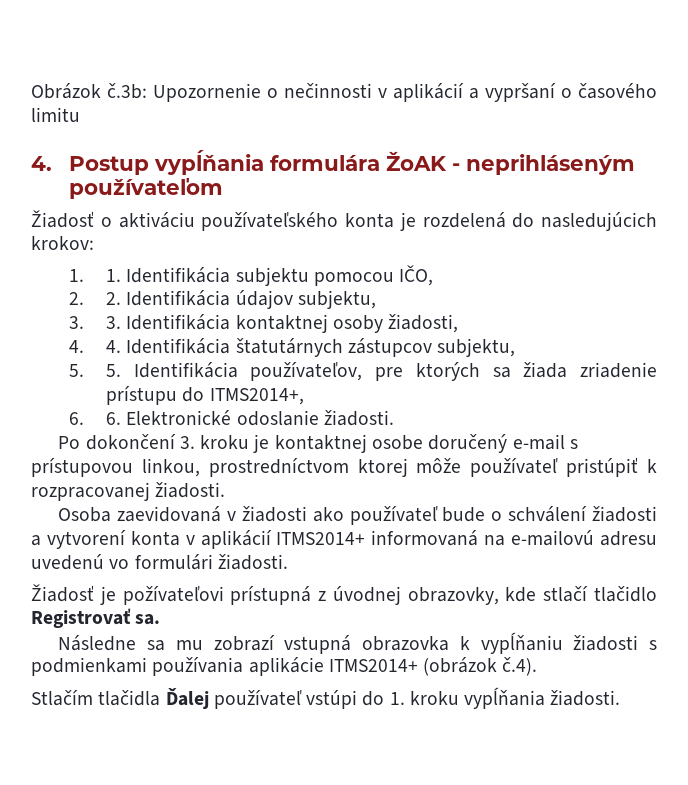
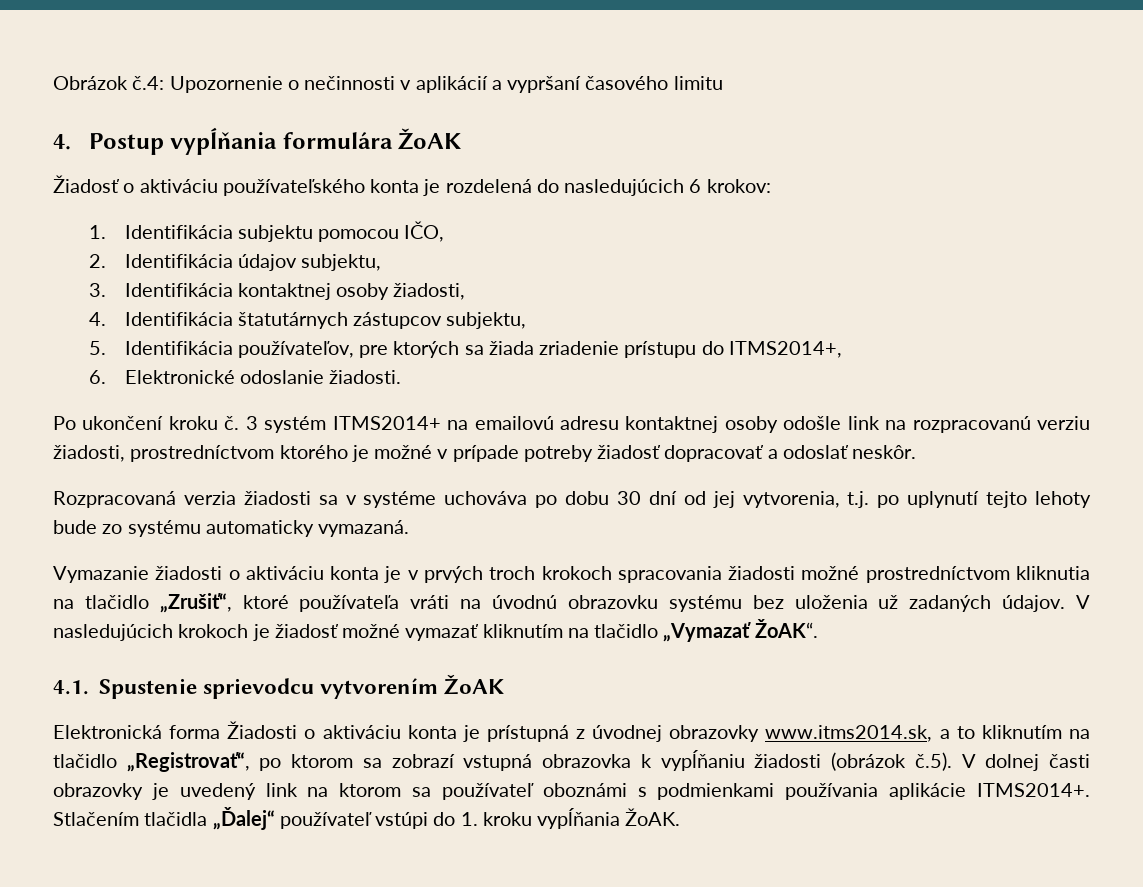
- Obrázok č.3b: Upozornenie o nečinnosti v aplikácií a vypršaní o časového limitu
+ Obrázok č.4: Upozornenie o nečinnosti v aplikácií a vypršaní časového limitu
- 4. Postup vypĺňania formulára ŽoAK - neprihláseným používateľom
+ 4. Postup vypĺňania formulára ŽoAK
- Žiadosť o aktiváciu používateľského konta je rozdelená do nasledujúcich krokov:
+ Žiadosť o aktiváciu používateľského konta je rozdelená do nasledujúcich 6 krokov:
- 1. 1. Identifikácia subjektu pomocou IČO,
+ 1. Identifikácia subjektu pomocou IČO,
- 2. 2. Identifikácia údajov subjektu,
+ 2. Identifikácia údajov subjektu,
- 3. 3. Identifikácia kontaktnej osoby žiadosti,
+ 3. Identifikácia kontaktnej osoby žiadosti,
- 4. 4. Identifikácia štatutárnych zástupcov subjektu,
+ 4. Identifikácia štatutárnych zástupcov subjektu,
- 5. 5. Identifikácia používateľov, pre ktorých sa žiada zriadenie prístupu do ITMS2014+,
+ 5. Identifikácia používateľov, pre ktorých sa žiada zriadenie prístupu do ITMS2014+,
- 6. 6. Elektronické odoslanie žiadosti.
+ 6. Elektronické odoslanie žiadosti.
- Po dokončení 3. kroku je kontaktnej osobe doručený e-mail s prístupovou linkou, prostredníctvom ktorej môže používateľ pristúpiť k rozpracovanej žiadosti.
- Osoba zaevidovaná v žiadosti ako používateľ bude o schválení žiadosti a vytvorení konta v aplikácií ITMS2014+ informovaná na e-mailovú adresu uvedenú vo formulári žiadosti.
- Žiadosť je požívateľovi prístupná z úvodnej obrazovky, kde stlačí tlačidlo Registrovať sa.
- Následne sa mu zobrazí vstupná obrazovka k vypĺňaniu žiadosti s podmienkami používania aplikácie ITMS2014+ (obrázok č.4).
- Stlačím tlačidla Ďalej používateľ vstúpi do 1. kroku vypĺňania žiadosti.
+ Po ukončení kroku č. 3 systém ITMS2014+ na emailovú adresu kontaktnej osoby odošle link na rozpracovanú verziu žiadosti, prostredníctvom ktorého je možné v prípade potreby žiadosť dopracovať a odoslať neskôr.
+ Rozpracovaná verzia žiadosti sa v systéme uchováva po dobu 30 dní od jej vytvorenia, t.j. po uplynutí tejto lehoty bude zo systému automaticky vymazaná.
+ Vymazanie žiadosti o aktiváciu konta je v prvých troch krokoch spracovania žiadosti možné prostredníctvom kliknutia na tlačidlo „Zrušiť“, ktoré používateľa vráti na úvodnú obrazovku systému bez uloženia už zadaných údajov. V nasledujúcich krokoch je žiadosť možné vymazať kliknutím na tlačidlo „Vymazať ŽoAK“.
+ 4.1. Spustenie sprievodcu vytvorením ŽoAK
+ Elektronická forma Žiadosti o aktiváciu konta je prístupná z úvodnej obrazovky www.itms2014.sk, a to kliknutím na tlačidlo „Registrovať“, po ktorom sa zobrazí vstupná obrazovka k vypĺňaniu žiadosti (obrázok č.5). V dolnej časti obrazovky je uvedený link na ktorom sa používateľ oboznámi s podmienkami používania aplikácie ITMS2014+. Stlačením tlačidla „Ďalej“ používateľ vstúpi do 1. kroku vypĺňania ŽoAK.

